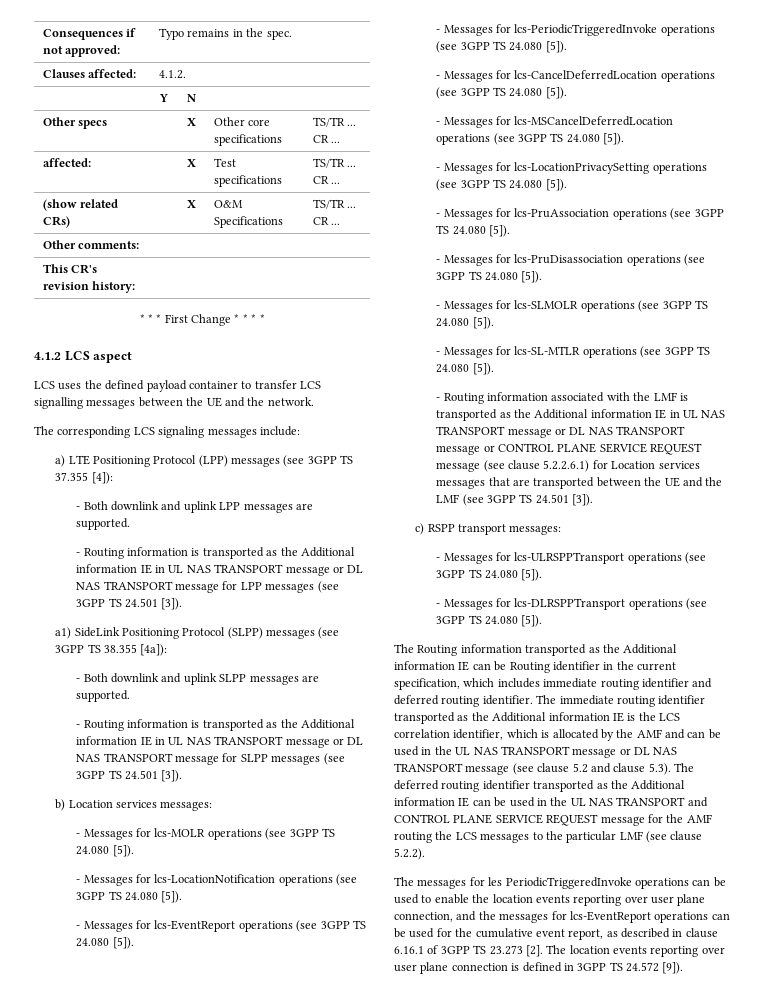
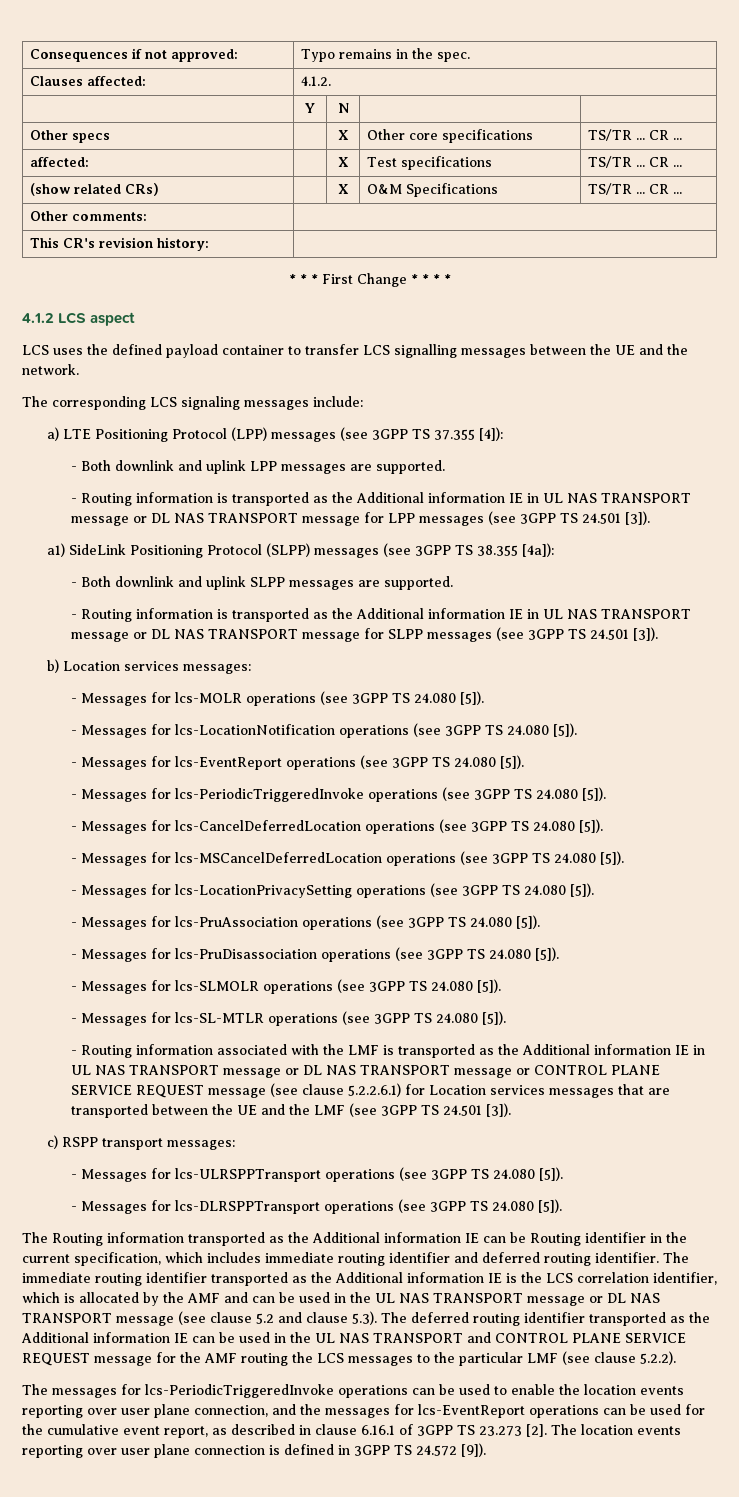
- The messages for les PeriodicTriggeredInvoke operations can be used to enable the location events reporting over user plane connection, and the messages for lcs-EventReport operations can be used for the cumulative event report, as described in clause 6.16.1 of 3GPP TS 23.273 [2].
+ The messages for lcs-PeriodicTriggeredInvoke operations can be used to enable the location events reporting over user plane connection, and the messages for lcs-EventReport operations can be used for the cumulative event report, as described in clause 6.16.1 of 3GPP TS 23.273 [2].

